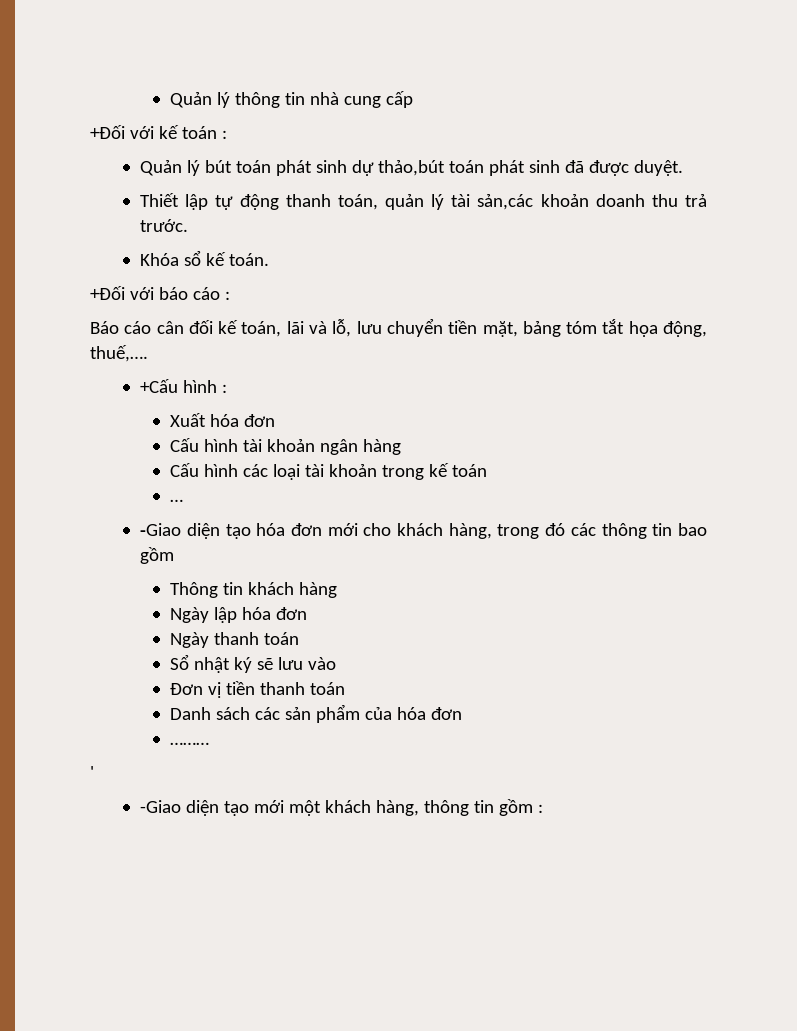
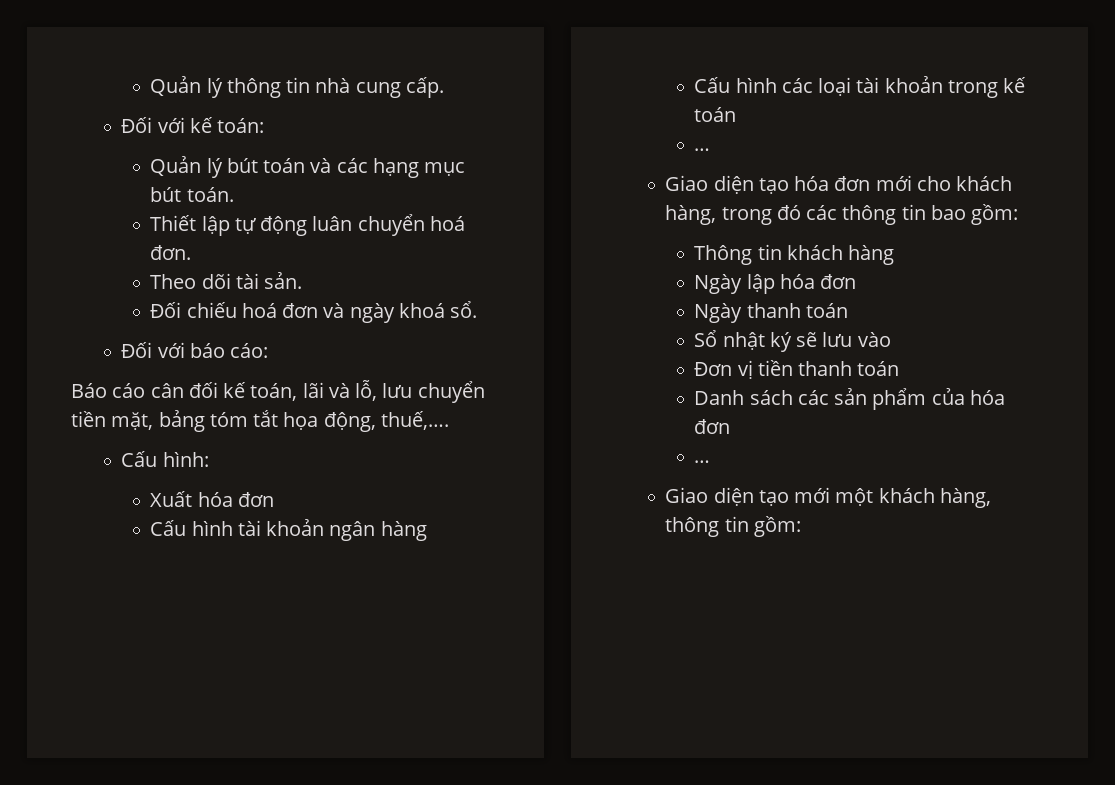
- Quản lý thông tin nhà cung cấp
- +Đối với kế toán :
- Quản lý bút toán phát sinh dự thảo,bút toán phát sinh đã được duyệt.
- Thiết lập tự động thanh toán, quản lý tài sản,các khoản doanh thu trả trước.
- Khóa sổ kế toán.
- +Đối với báo cáo :
+ Quản lý thông tin nhà cung cấp.
+ Đối với kế toán:
+ Quản lý bút toán và các hạng mục bút toán.
+ Thiết lập tự động luân chuyển hoá đơn.
+ Theo dõi tài sản.
+ Đối chiếu hoá đơn và ngày khoá sổ.
+ Đối với báo cáo:
- +Cấu hình :
+ Cấu hình:
- -Giao diện tạo hóa đơn mới cho khách hàng, trong đó các thông tin bao gồm
+ Giao diện tạo hóa đơn mới cho khách hàng, trong đó các thông tin bao gồm:
  Danh sách các sản phẩm của hóa đơn
- ………
- '
- -Giao diện tạo mới một khách hàng, thông tin gồm :
+ …
+ Giao diện tạo mới một khách hàng, thông tin gồm:

